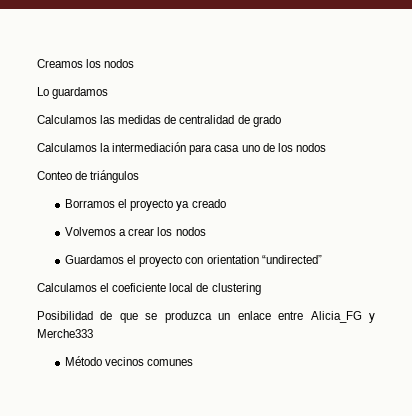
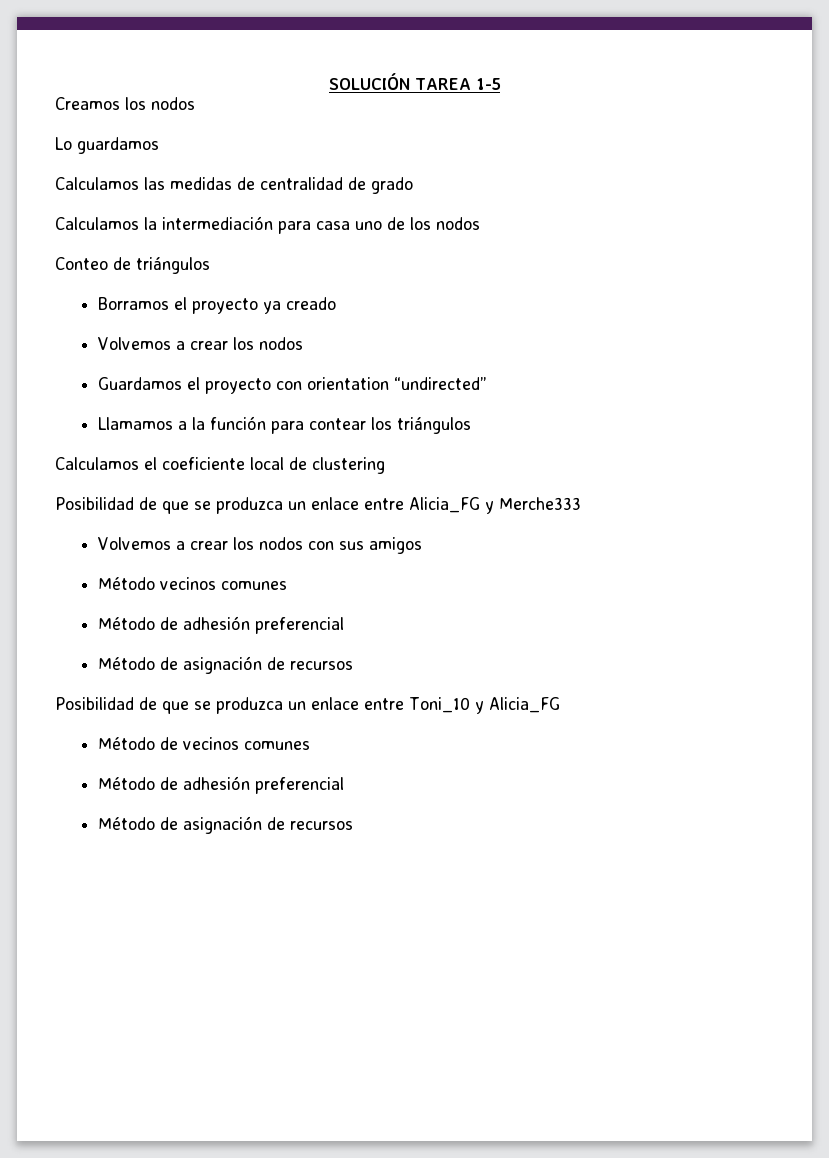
+ SOLUCIÓN TAREA 1-5
+ Llamamos a la función para contear los triángulos
+ Volvemos a crear los nodos con sus amigos
  Método vecinos comunes
+ Método de adhesión preferencial
+ Método de asignación de recursos
+ Posibilidad de que se produzca un enlace entre Toni_10 y Alicia_FG
+ Método de vecinos comunes
+ Método de adhesión preferencial
+ Método de asignación de recursos

